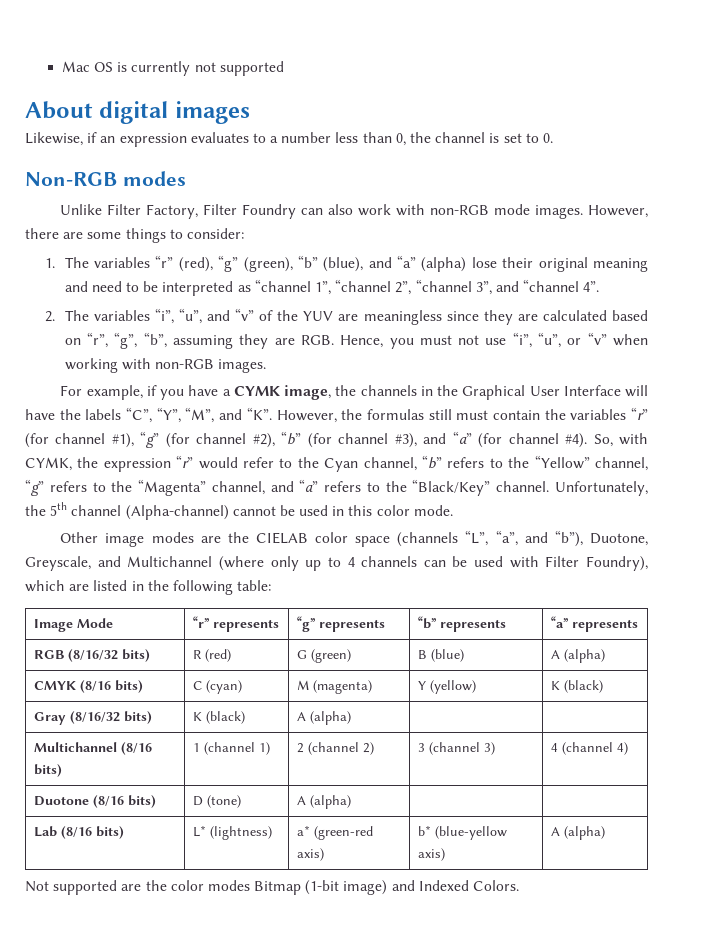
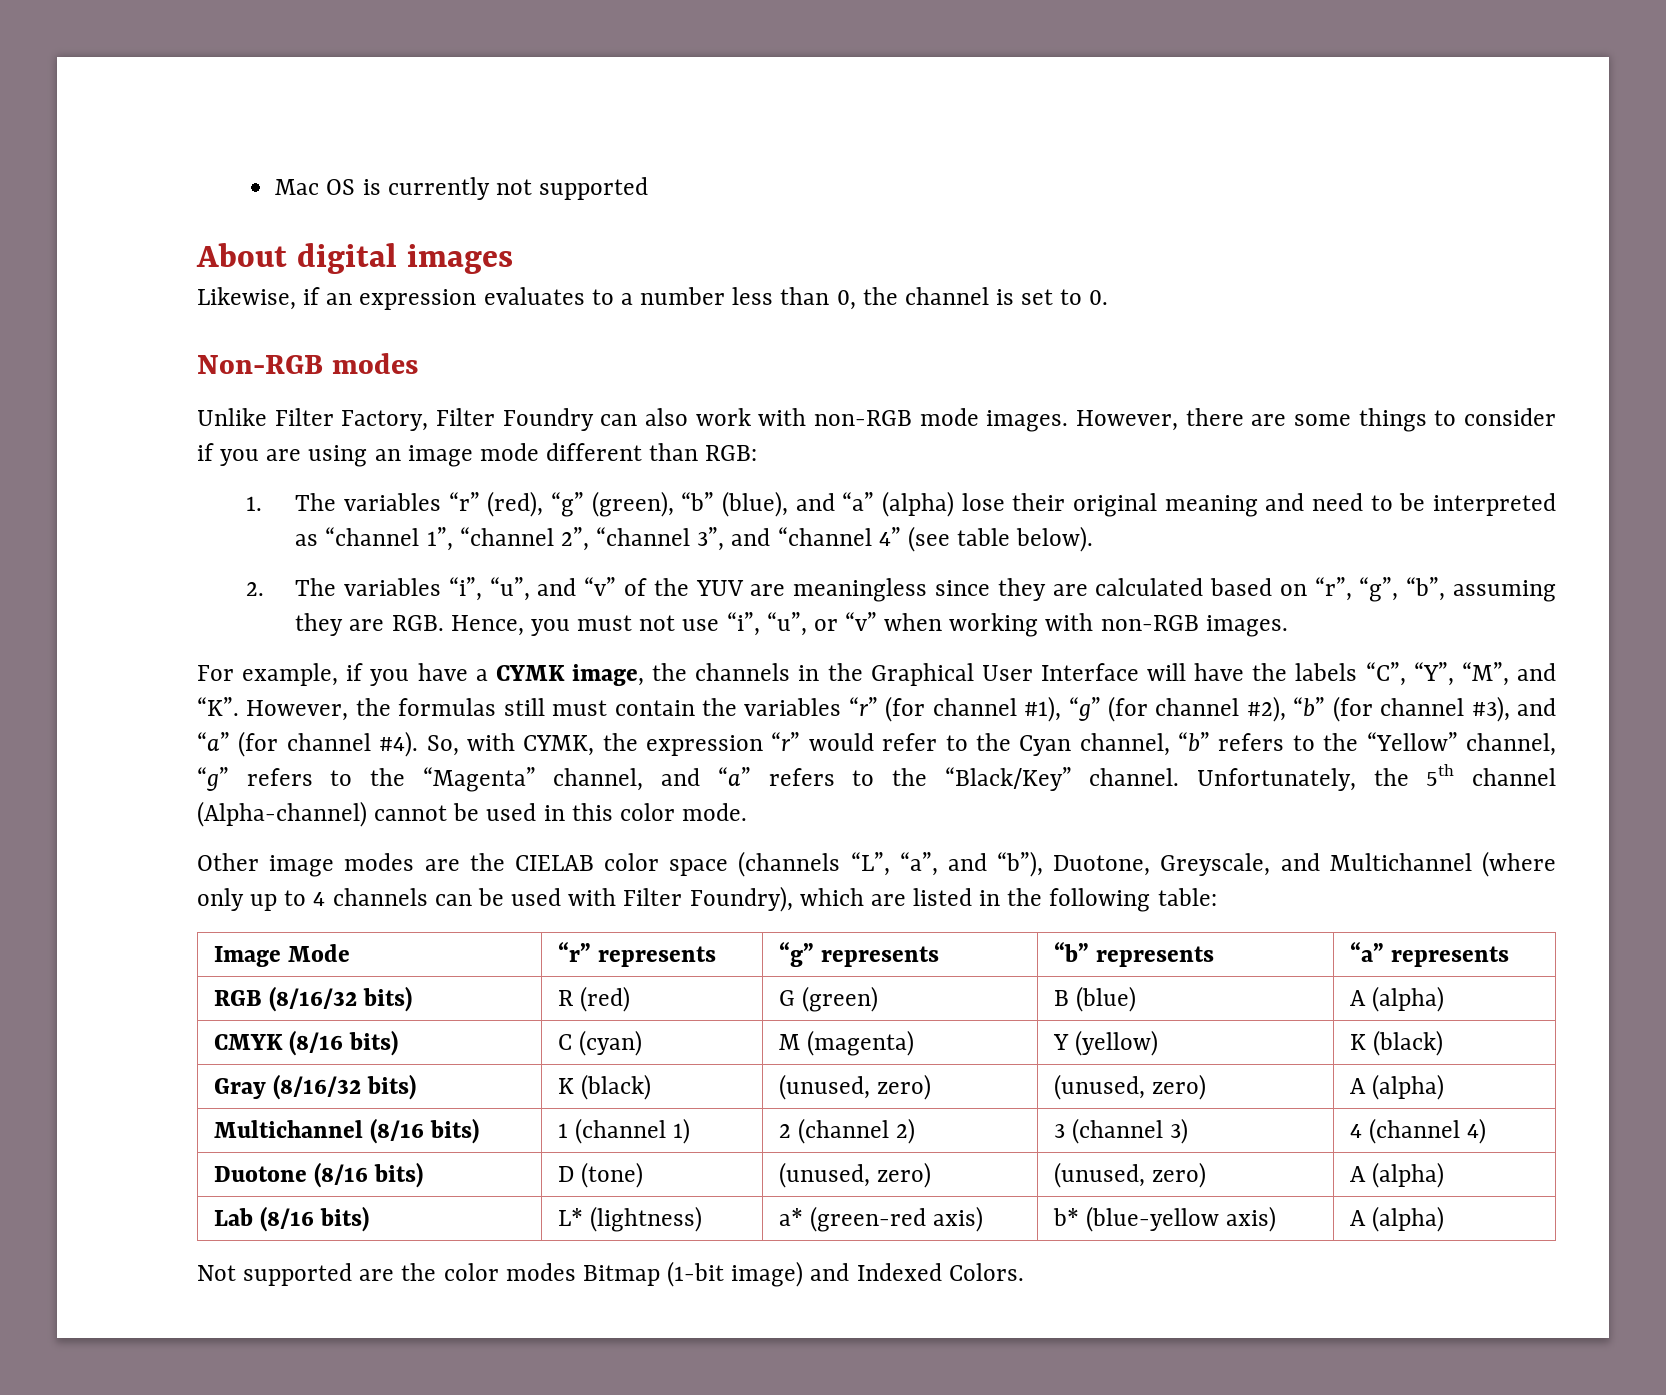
- However, there are some things to consider:
+ However, there are some things to consider if you are using an image mode different than RGB:
- 1. The variables “r” (red), “g” (green), “b” (blue), and “a” (alpha) lose their original meaning and need to be interpreted as “channel 1”, “channel 2”, “channel 3”, and “channel 4”.
+ 1. The variables “r” (red), “g” (green), “b” (blue), and “a” (alpha) lose their original meaning and need to be interpreted as “channel 1”, “channel 2”, “channel 3”, and “channel 4” (see table below).
- Gray (8/16/32 bits) | K (black) | A (alpha) | |
+ Gray (8/16/32 bits) | K (black) | (unused, zero) | (unused, zero) | A (alpha)
- Duotone (8/16 bits) | D (tone) | A (alpha) | |
+ Duotone (8/16 bits) | D (tone) | (unused, zero) | (unused, zero) | A (alpha)

